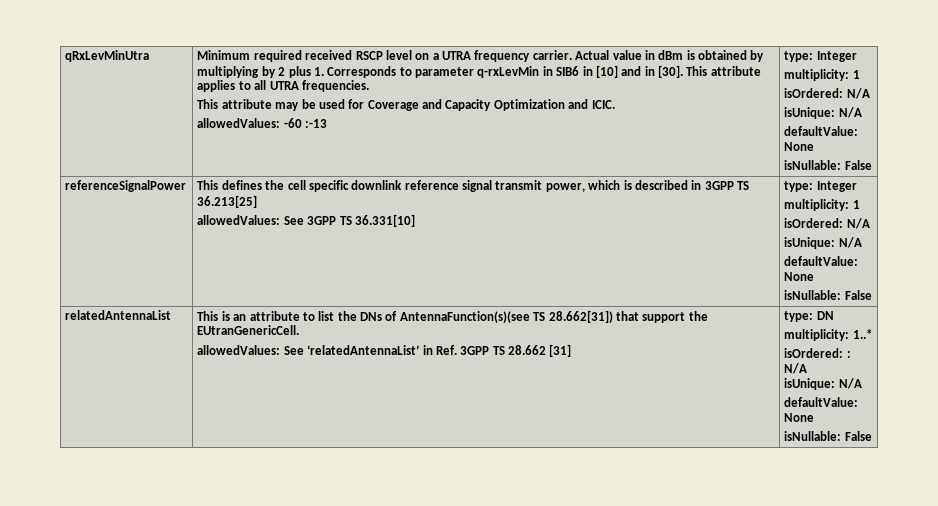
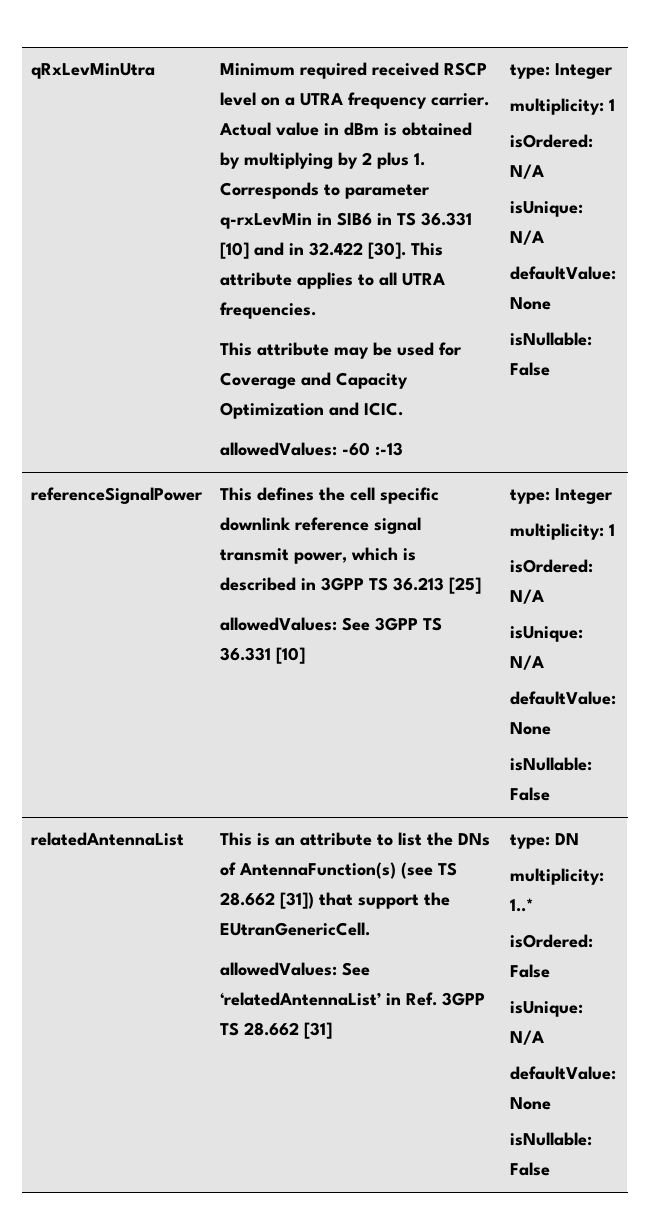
- Actual value in dBm is obtained by multiplying by 2 plus 1. Corresponds to parameter q-rxLevMin in SIB6 in [10] and in [30].
+ Actual value in dBm is obtained by multiplying by 2 plus 1. Corresponds to parameter q-rxLevMin in SIB6 in TS 36.331 [10] and in 32.422 [30].
- referenceSignalPower | This defines the cell specific downlink reference signal transmit power, which is described in 3GPP TS 36.213[25]
- allowedValues: See 3GPP TS 36.331[10] | type: Integer
+ referenceSignalPower | This defines the cell specific downlink reference signal transmit power, which is described in 3GPP TS 36.213 [25]
+ allowedValues: See 3GPP TS 36.331 [10] | type: Integer
- relatedAntennaList | This is an attribute to list the DNs of AntennaFunction(s)(see TS 28.662[31]) that support the EUtranGenericCell.
+ relatedAntennaList | This is an attribute to list the DNs of AntennaFunction(s) (see TS 28.662 [31]) that support the EUtranGenericCell.
  allowedValues: See ‘relatedAntennaList’ in Ref. 3GPP TS 28.662 [31] | type: DN
  multiplicity: 1..*
- isOrdered: : N/A
+ isOrdered: False

